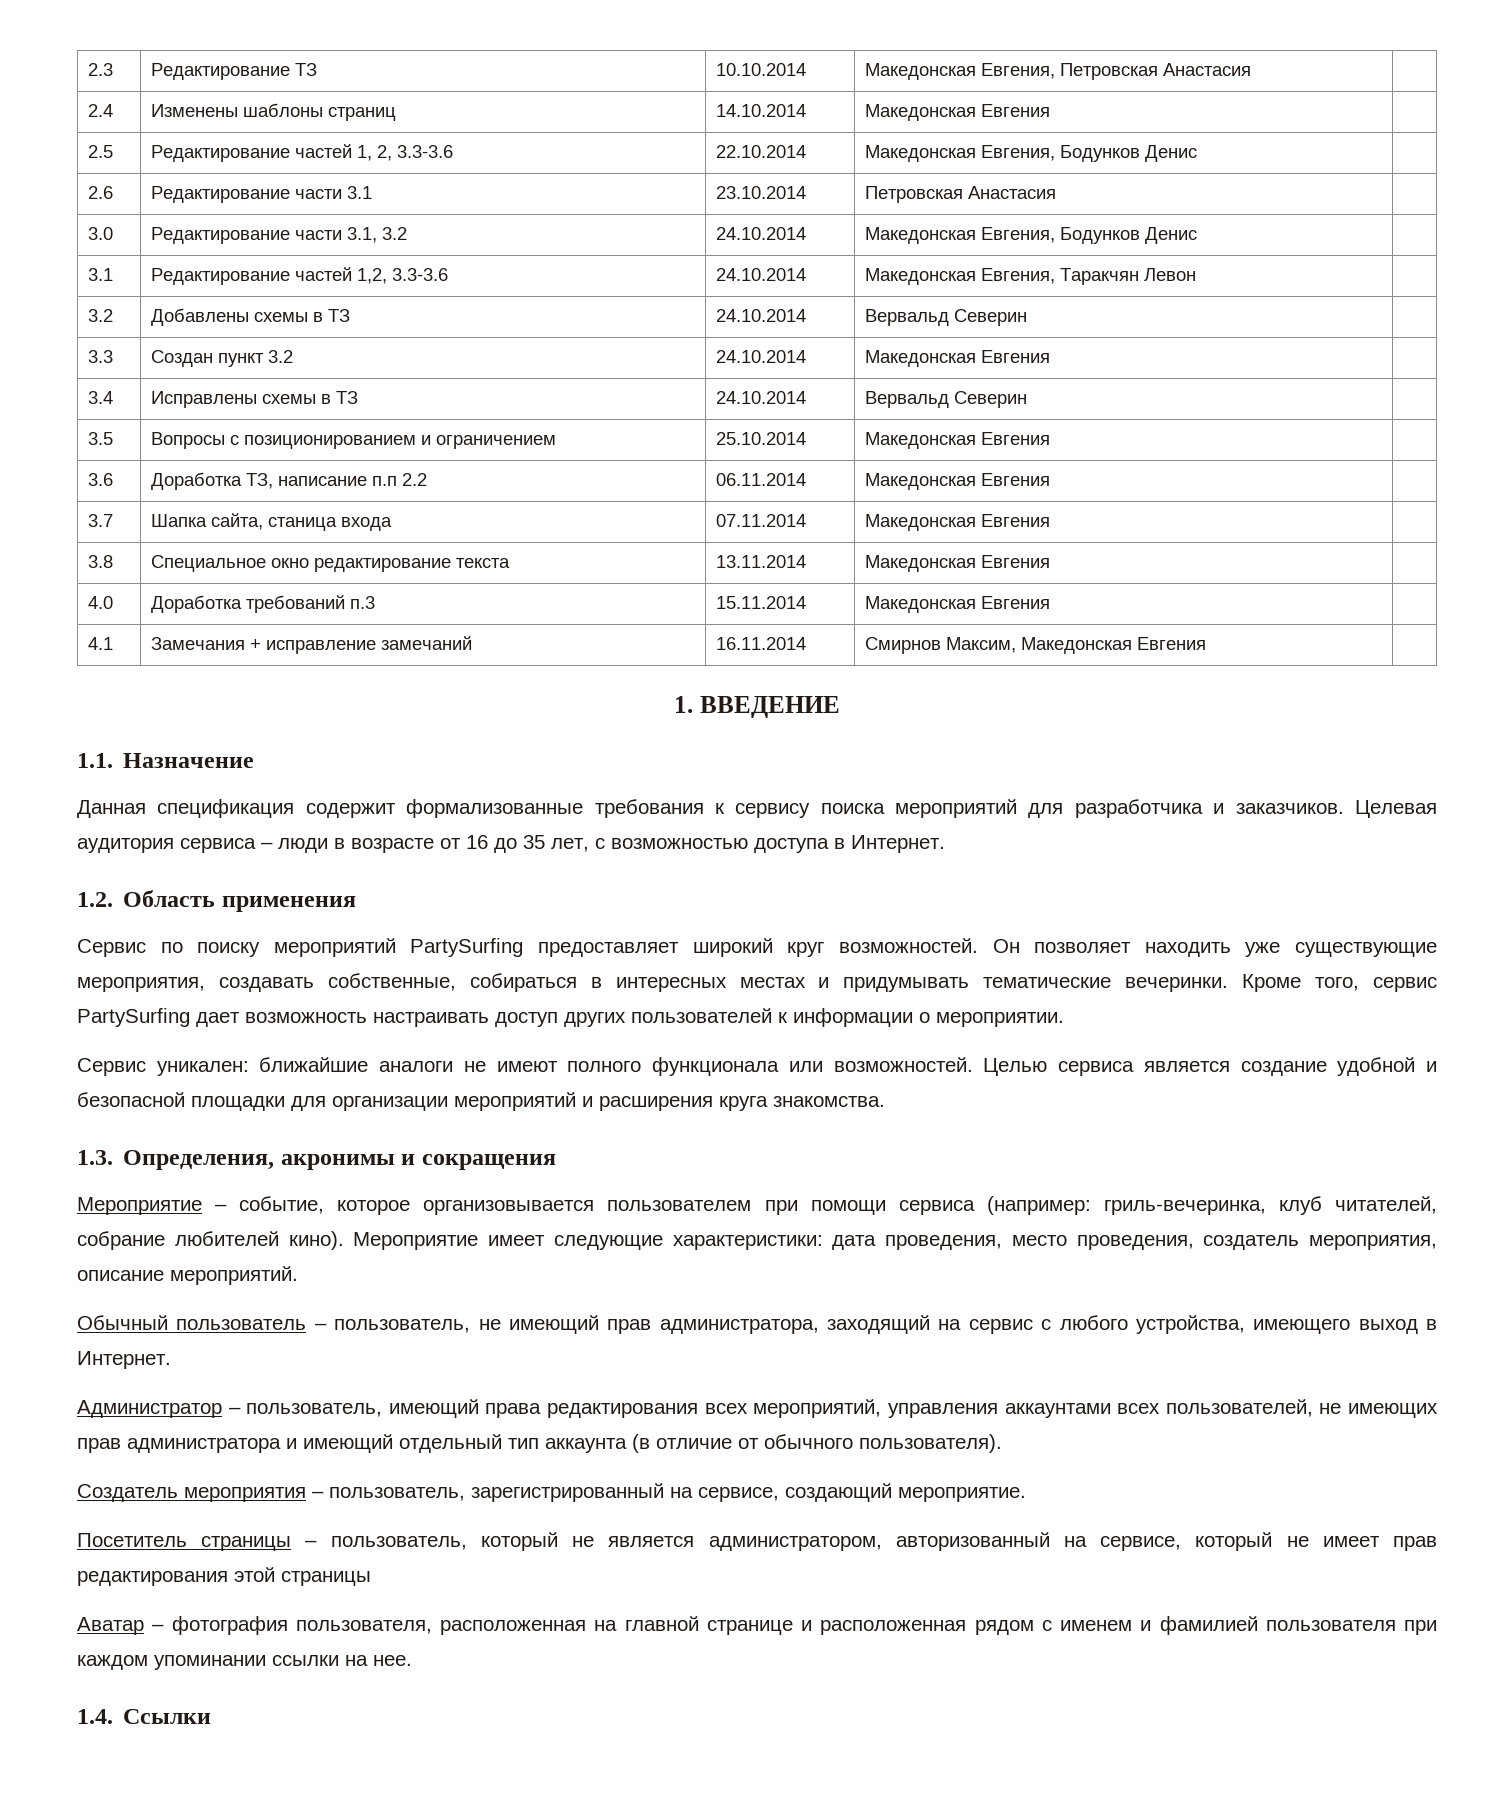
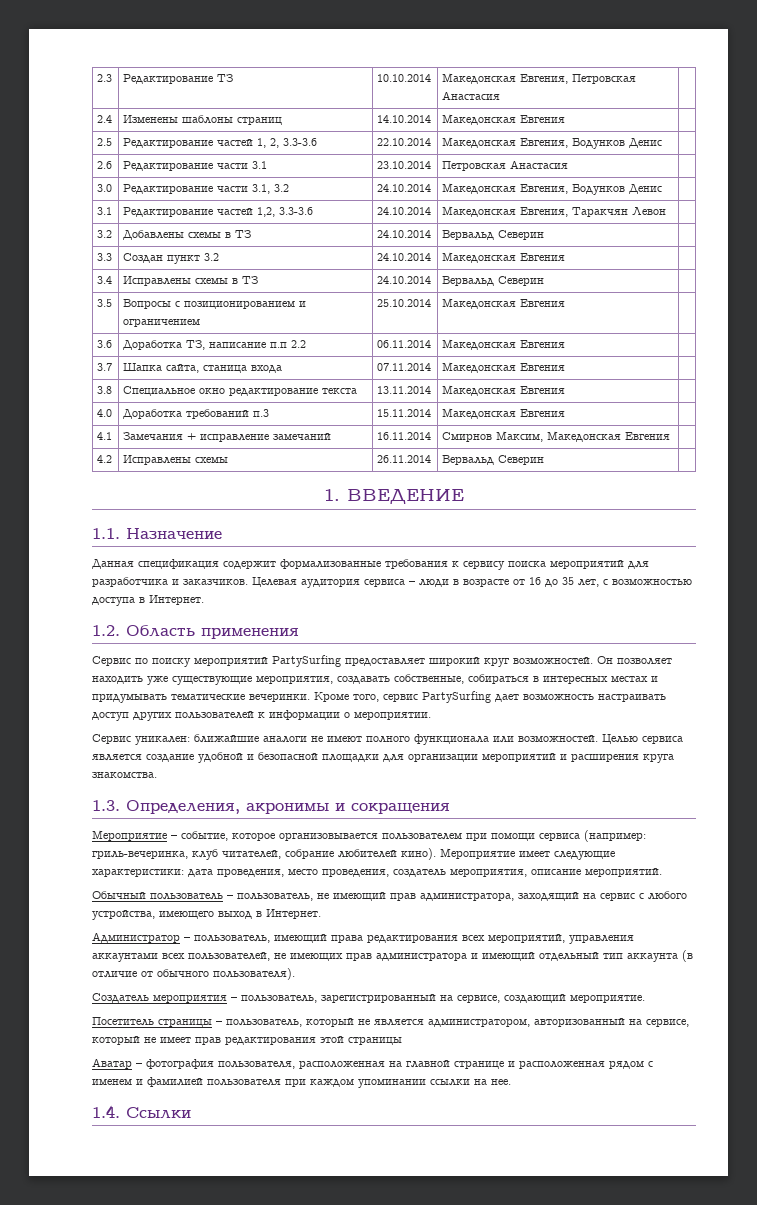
+ 4.2 | Исправлены схемы | 26.11.2014 | Вервальд Северин |

